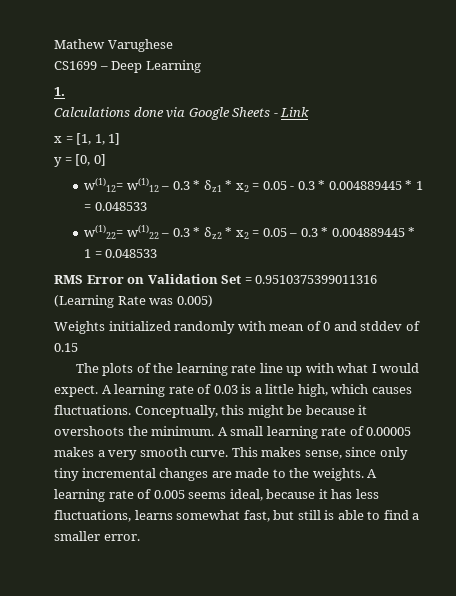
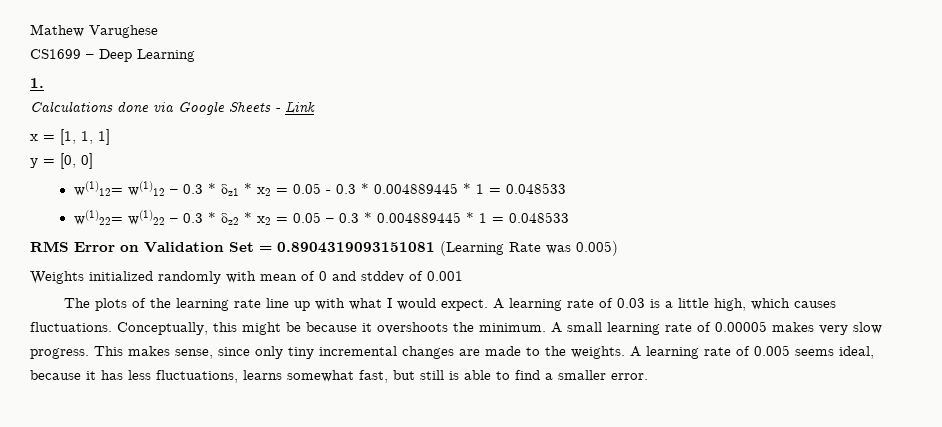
- RMS Error on Validation Set = 0.9510375399011316 (Learning Rate was 0.005)
+ RMS Error on Validation Set = 0.8904319093151081 (Learning Rate was 0.005)
- Weights initialized randomly with mean of 0 and stddev of 0.15
+ Weights initialized randomly with mean of 0 and stddev of 0.001
- A small learning rate of 0.00005 makes a very smooth curve.
+ A small learning rate of 0.00005 makes very slow progress.

